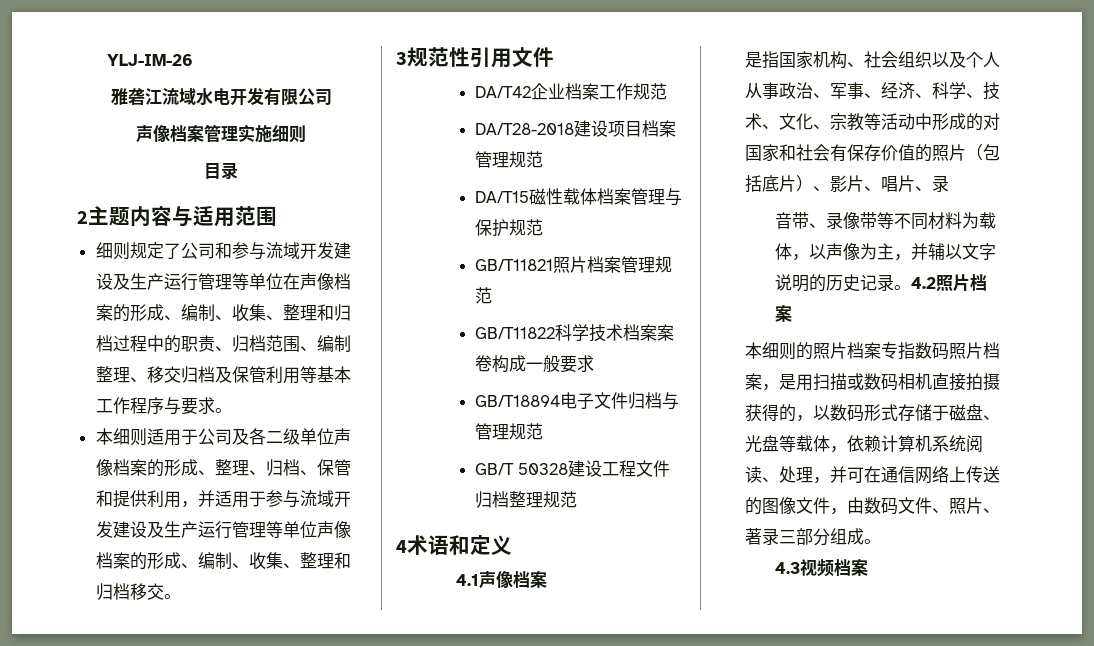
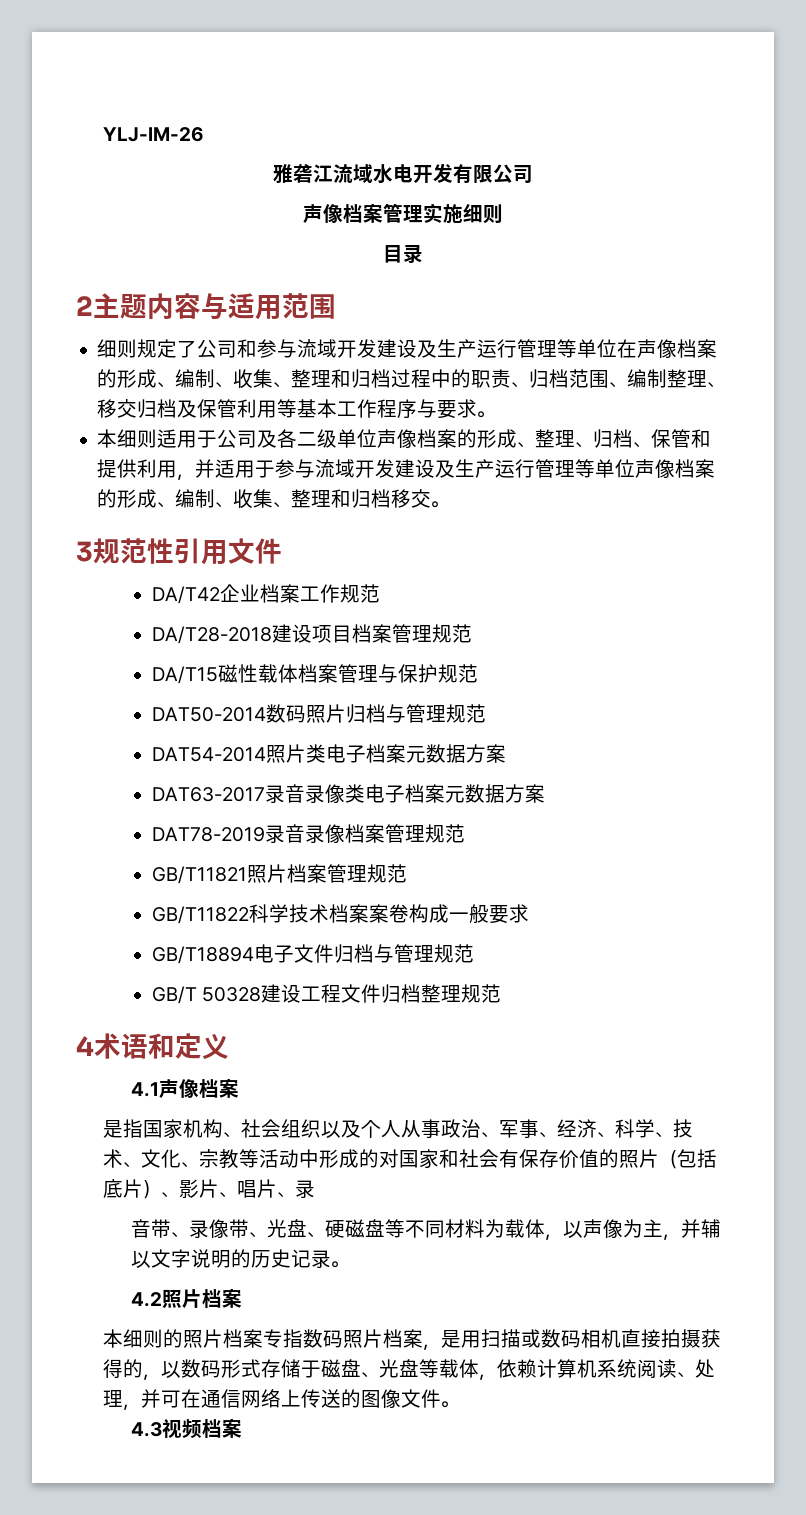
+ DAT50-2014数码照片归档与管理规范
+ DAT54-2014照片类电子档案元数据方案
+ DAT63-2017录音录像类电子档案元数据方案
+ DAT78-2019录音录像档案管理规范
- 音带、录像带等不同材料为载体，以声像为主，并辅以文字说明的历史记录。4.2照片档案
+ 音带、录像带、光盘、硬磁盘等不同材料为载体，以声像为主，并辅以文字说明的历史记录。
+ 4.2照片档案
- 本细则的照片档案专指数码照片档案，是用扫描或数码相机直接拍摄获得的，以数码形式存储于磁盘、光盘等载体，依赖计算机系统阅读、处理，并可在通信网络上传送的图像文件，由数码文件、照片、著录三部分组成。
+ 本细则的照片档案专指数码照片档案，是用扫描或数码相机直接拍摄获得的，以数码形式存储于磁盘、光盘等载体，依赖计算机系统阅读、处理，并可在通信网络上传送的图像文件。

